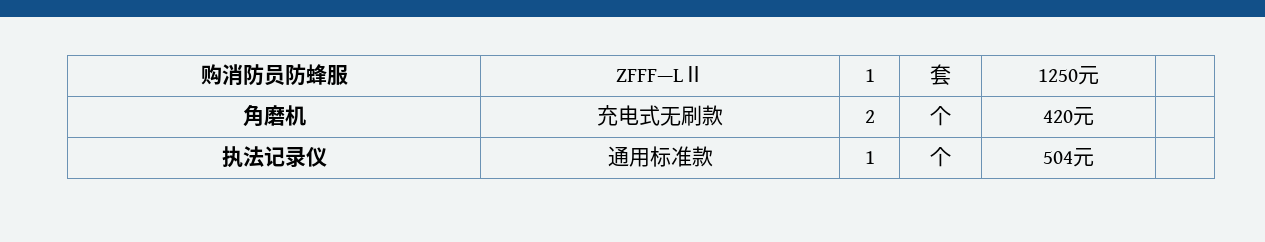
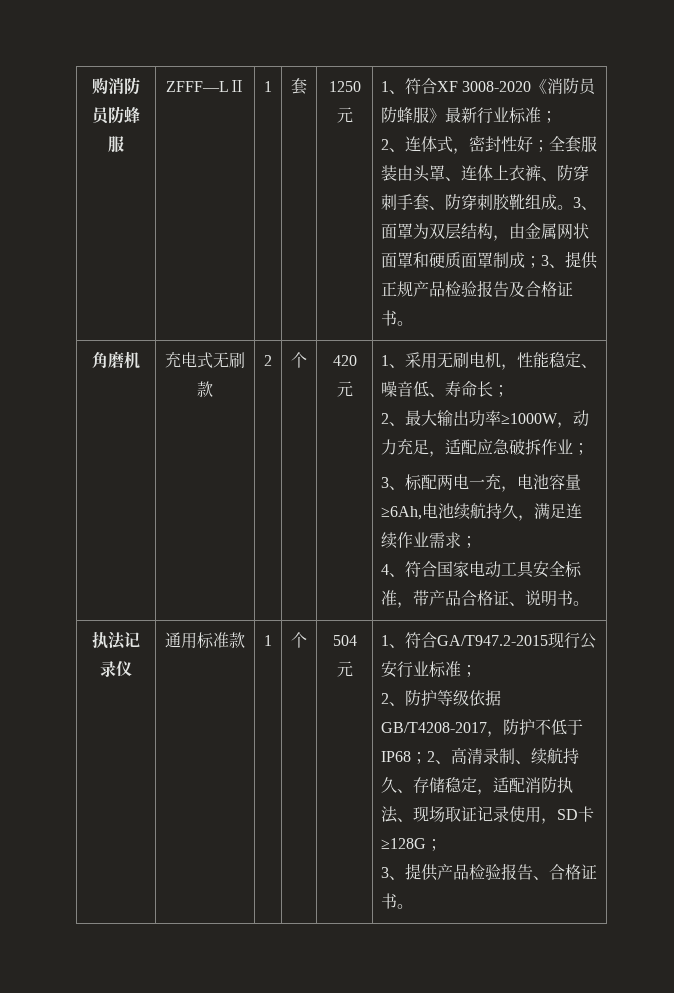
+ 1、符合XF 3008-2020《消防员防蜂服》最新行业标准；
+ 2、连体式，密封性好；全套服装由头罩、连体上衣裤、防穿刺手套、防穿刺胶靴组成。3、面罩为双层结构，由金属网状面罩和硬质面罩制成；3、提供正规产品检验报告及合格证书。
+ 1、采用无刷电机，性能稳定、噪音低、寿命长；
+ 2、最大输出功率≥1000W，动力充足，适配应急破拆作业；
+ 3、标配两电一充，电池容量≥6Ah,电池续航持久，满足连续作业需求；
+ 4、符合国家电动工具安全标准，带产品合格证、说明书。
+ 1、符合GA/T947.2-2015现行公安行业标准；
+ 2、防护等级依据GB/T4208-2017，防护不低于IP68；2、高清录制、续航持久、存储稳定，适配消防执法、现场取证记录使用，SD卡≥128G；
+ 3、提供产品检验报告、合格证书。

